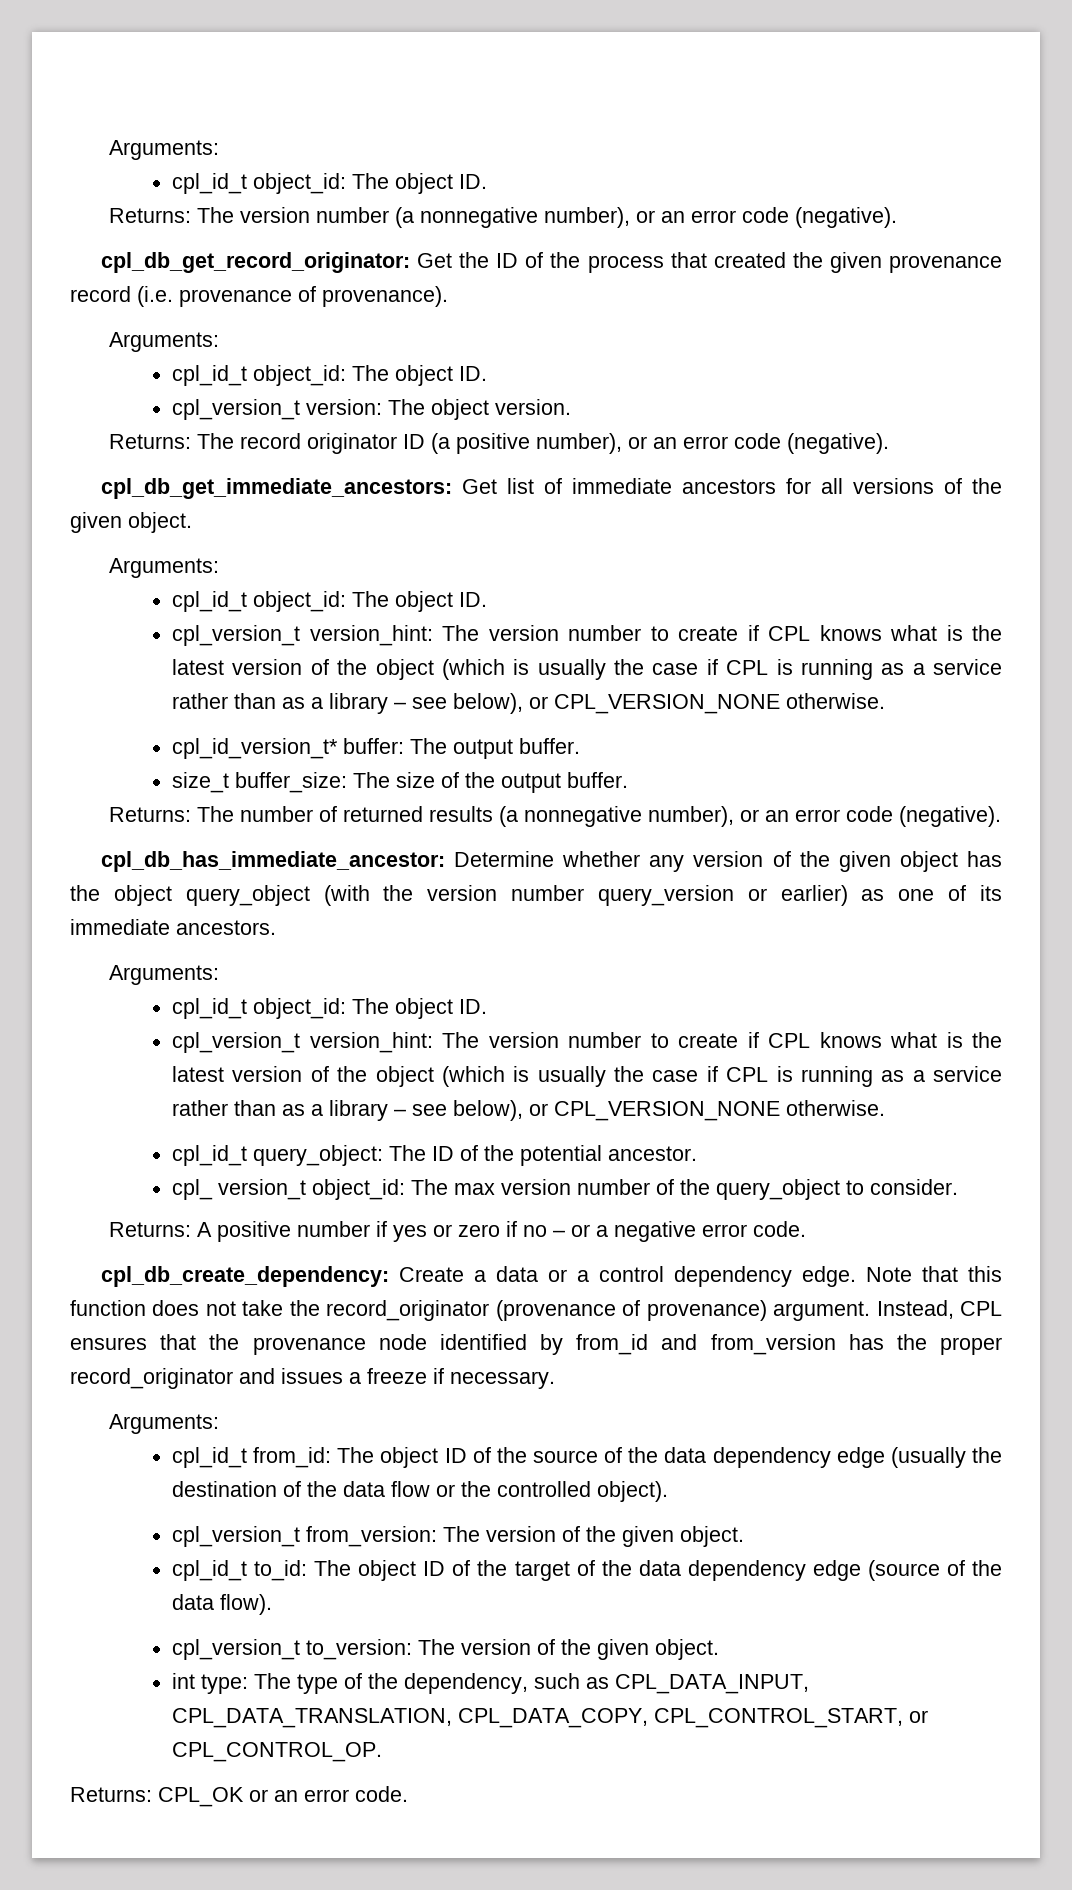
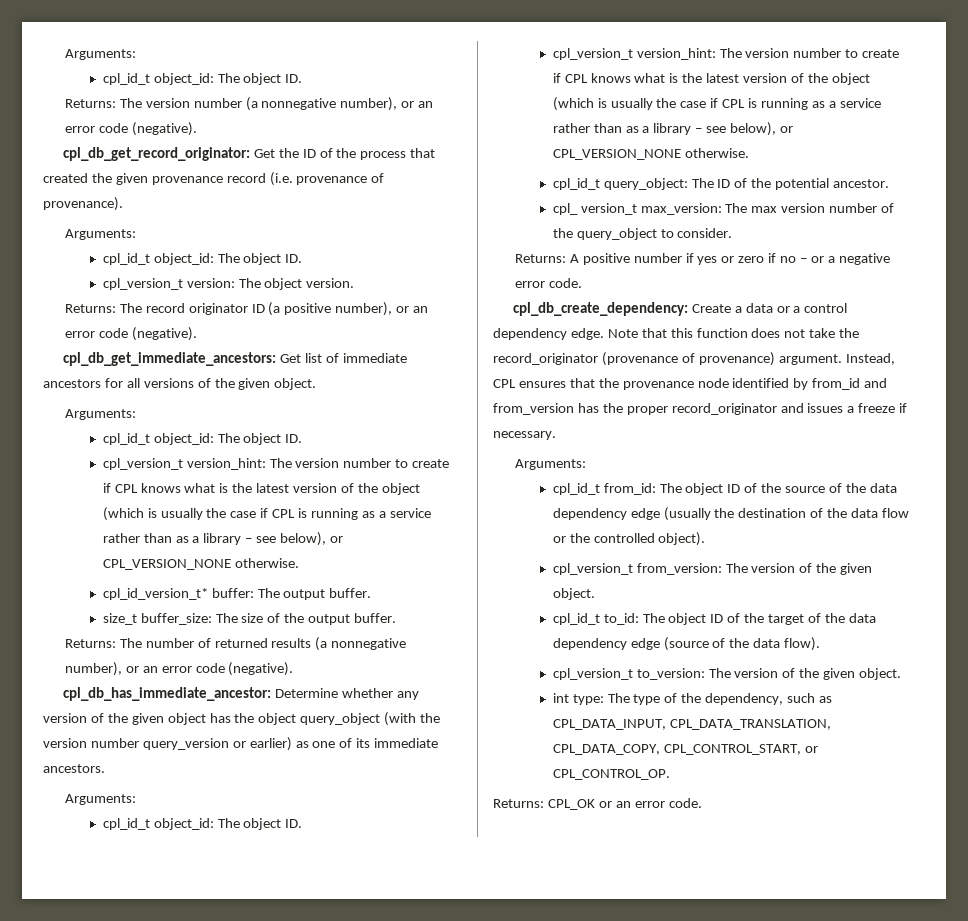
- cpl_ version_t object_id: The max version number of the query_object to consider.
+ cpl_ version_t max_version: The max version number of the query_object to consider.

